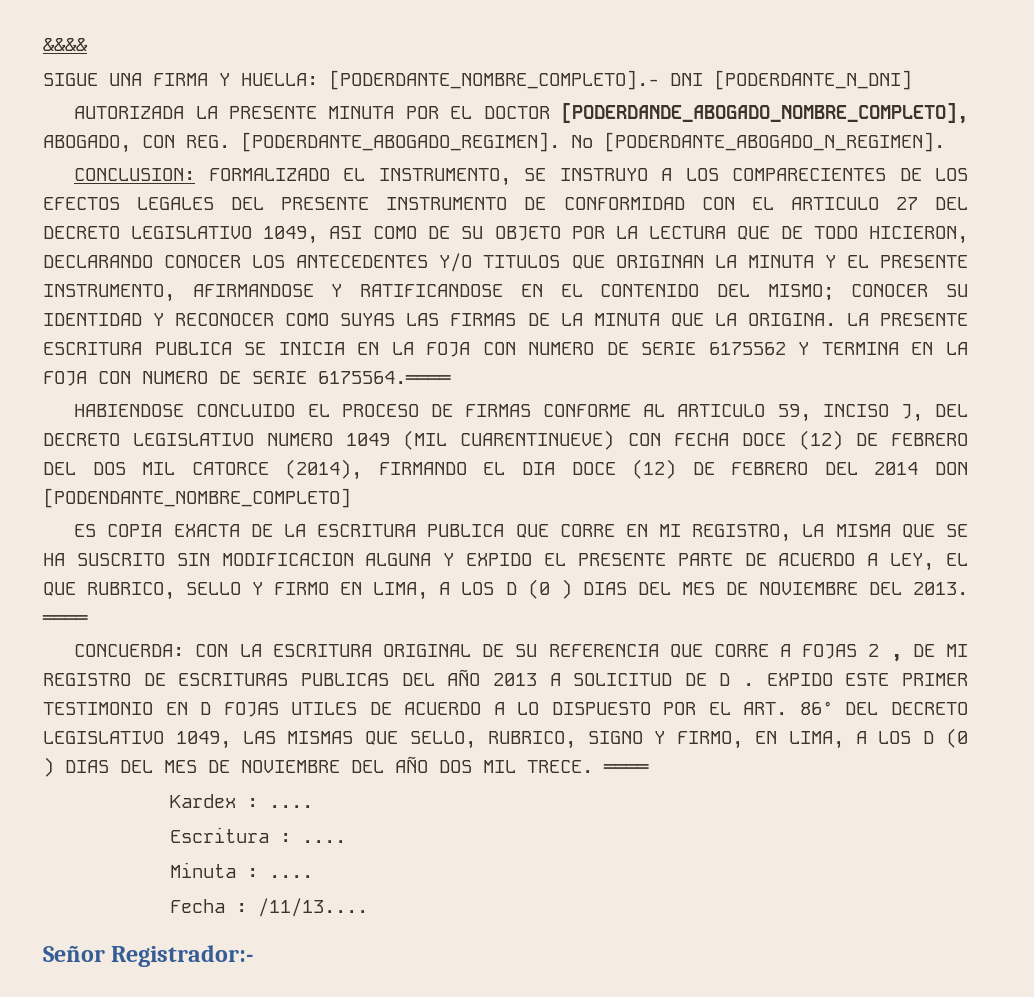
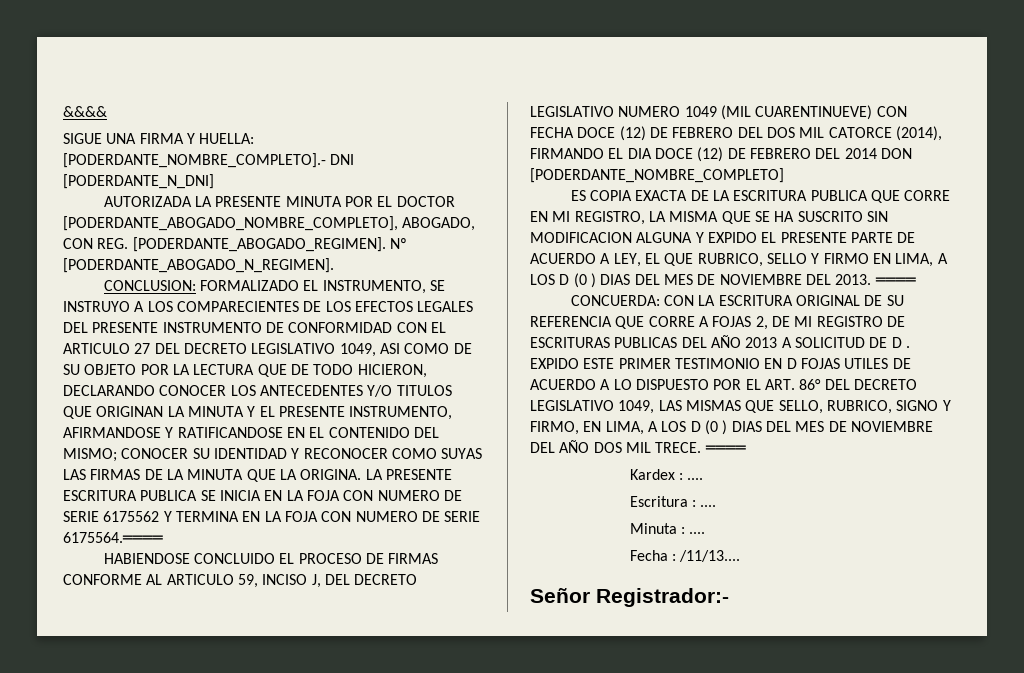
- AUTORIZADA LA PRESENTE MINUTA POR EL DOCTOR [PODERDANDE_ABOGADO_NOMBRE_COMPLETO], ABOGADO, CON REG. [PODERDANTE_ABOGADO_REGIMEN].
+ AUTORIZADA LA PRESENTE MINUTA POR EL DOCTOR [PODERDANTE_ABOGADO_NOMBRE_COMPLETO], ABOGADO, CON REG. [PODERDANTE_ABOGADO_REGIMEN].
- HABIENDOSE CONCLUIDO EL PROCESO DE FIRMAS CONFORME AL ARTICULO 59, INCISO J, DEL DECRETO LEGISLATIVO NUMERO 1049 (MIL CUARENTINUEVE) CON FECHA DOCE (12) DE FEBRERO DEL DOS MIL CATORCE (2014), FIRMANDO EL DIA DOCE (12) DE FEBRERO DEL 2014 DON [PODENDANTE_NOMBRE_COMPLETO]
+ HABIENDOSE CONCLUIDO EL PROCESO DE FIRMAS CONFORME AL ARTICULO 59, INCISO J, DEL DECRETO LEGISLATIVO NUMERO 1049 (MIL CUARENTINUEVE) CON FECHA DOCE (12) DE FEBRERO DEL DOS MIL CATORCE (2014), FIRMANDO EL DIA DOCE (12) DE FEBRERO DEL 2014 DON [PODERDANTE_NOMBRE_COMPLETO]
- CONCUERDA: CON LA ESCRITURA ORIGINAL DE SU REFERENCIA QUE CORRE A FOJAS 2 , DE MI REGISTRO DE ESCRITURAS PUBLICAS DEL AÑO 2013 A SOLICITUD DE D .
+ CONCUERDA: CON LA ESCRITURA ORIGINAL DE SU REFERENCIA QUE CORRE A FOJAS 2, DE MI REGISTRO DE ESCRITURAS PUBLICAS DEL AÑO 2013 A SOLICITUD DE D .

